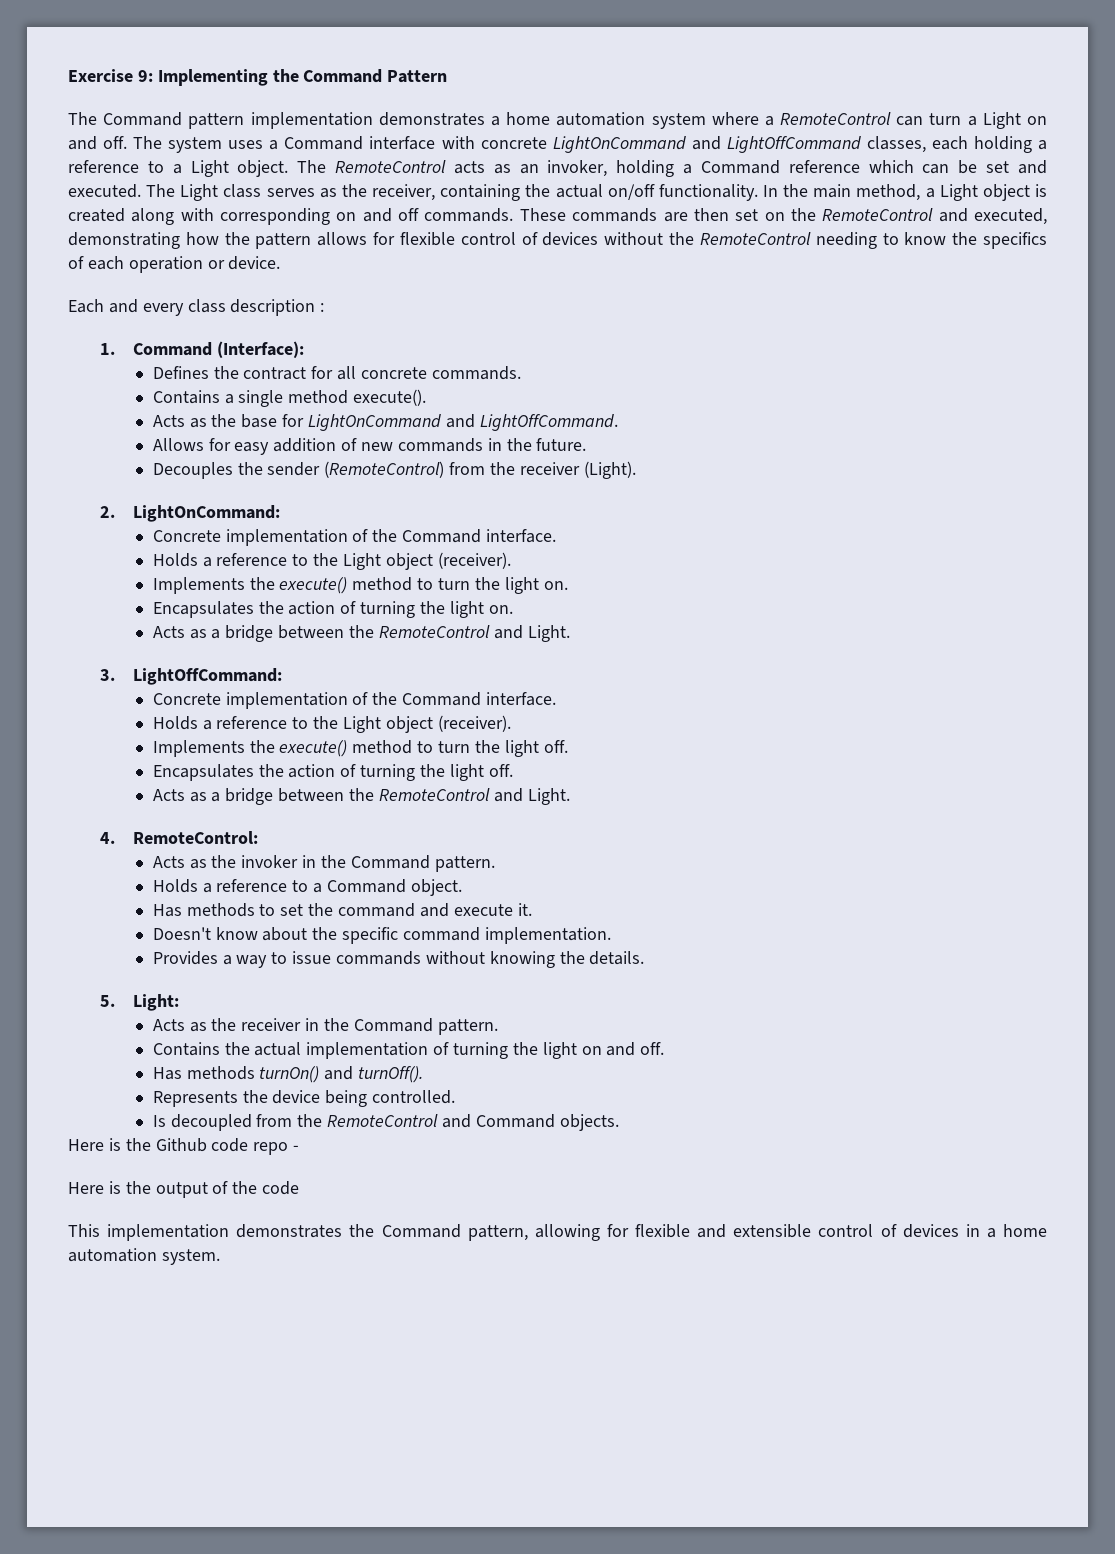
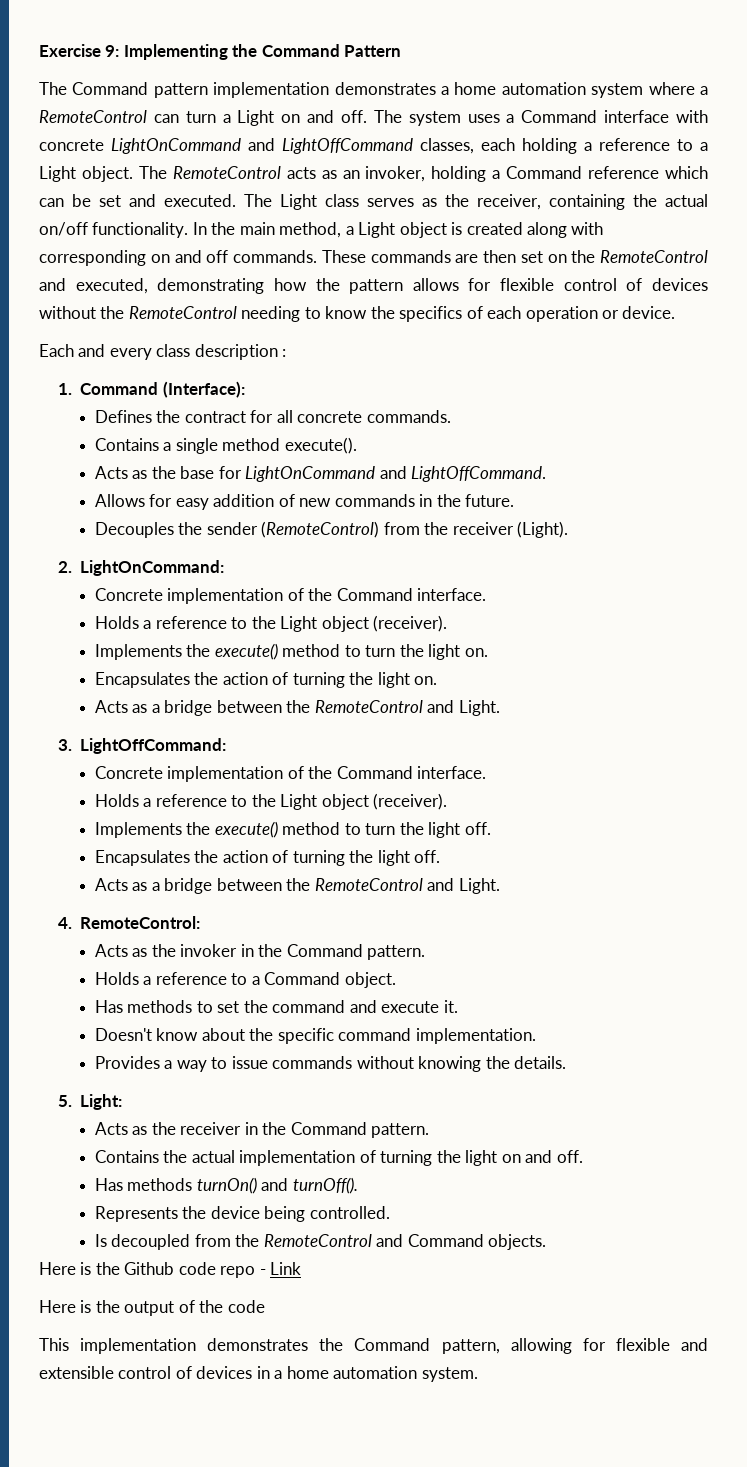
- Here is the Github code repo -
+ Here is the Github code repo - Link

